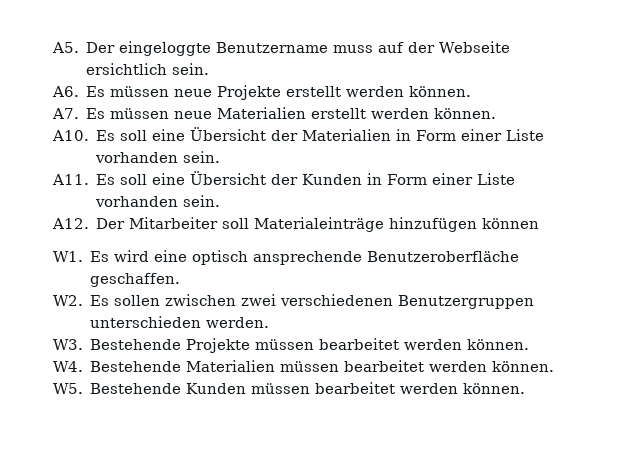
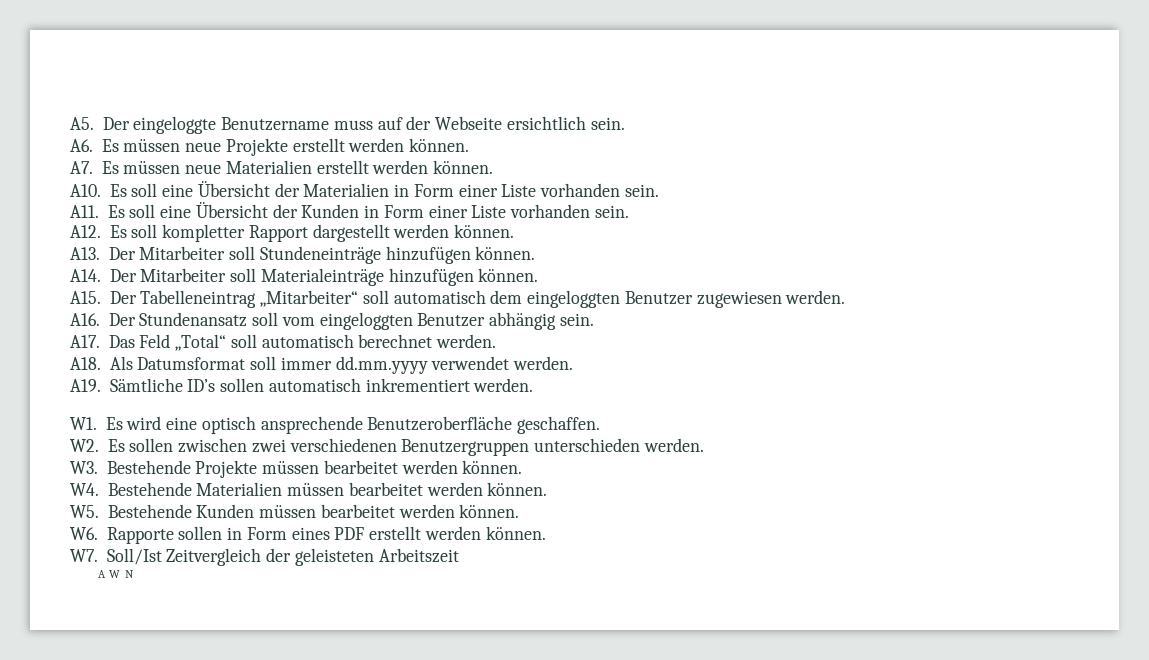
- A12. Der Mitarbeiter soll Materialeinträge hinzufügen können
+ A12. Es soll kompletter Rapport dargestellt werden können.
+ A13. Der Mitarbeiter soll Stundeneinträge hinzufügen können.
+ A14. Der Mitarbeiter soll Materialeinträge hinzufügen können.
+ A15. Der Tabelleneintrag „Mitarbeiter“ soll automatisch dem eingeloggten Benutzer zugewiesen werden.
+ A16. Der Stundenansatz soll vom eingeloggten Benutzer abhängig sein.
+ A17. Das Feld „Total“ soll automatisch berechnet werden.
+ A18. Als Datumsformat soll immer dd.mm.yyyy verwendet werden.
+ A19. Sämtliche ID’s sollen automatisch inkrementiert werden.
+ W6. Rapporte sollen in Form eines PDF erstellt werden können.
+ W7. Soll/Ist Zeitvergleich der geleisteten Arbeitszeit
+ A W N

